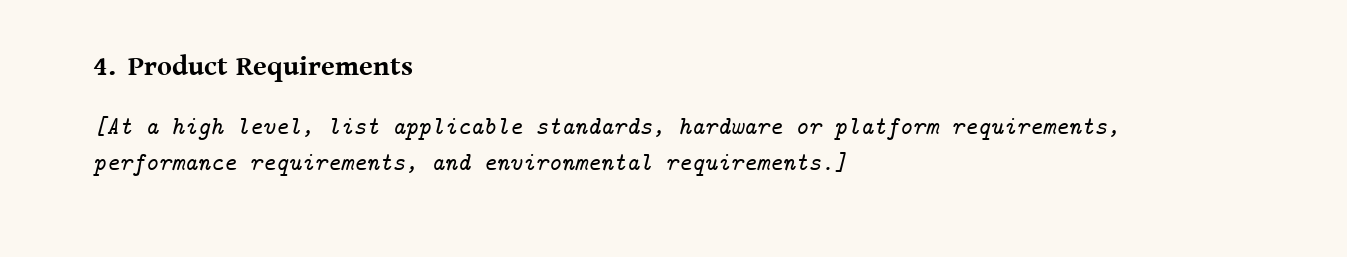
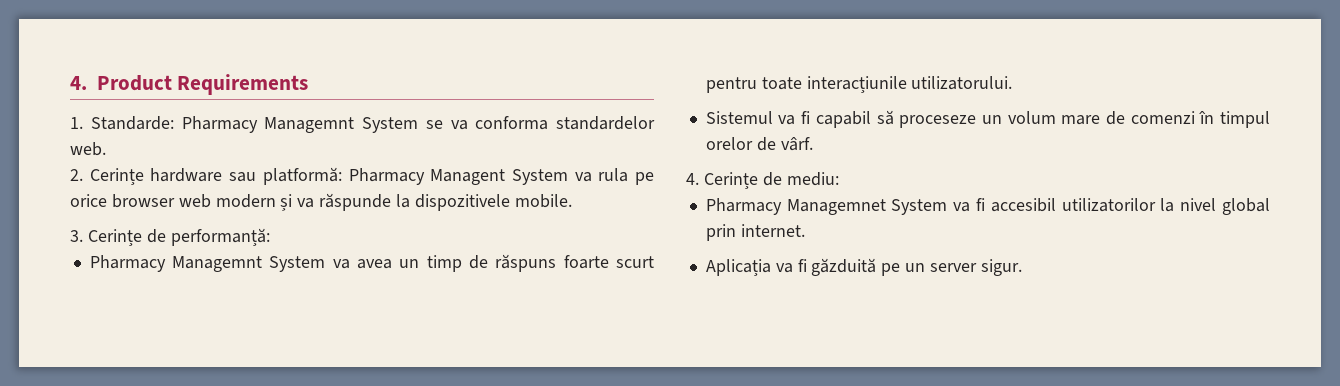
- [At a high level, list applicable standards, hardware or platform requirements, performance requirements, and environmental requirements.]
+ 1. Standarde: Pharmacy Managemnt System se va conforma standardelor web.
+ 2. Cerințe hardware sau platformă: Pharmacy Managent System va rula pe orice browser web modern și va răspunde la dispozitivele mobile.
+ 3. Cerințe de performanță:
+ Pharmacy Managemnt System va avea un timp de răspuns foarte scurt pentru toate interacțiunile utilizatorului.
+ Sistemul va fi capabil să proceseze un volum mare de comenzi în timpul orelor de vârf.
+ 4. Cerințe de mediu:
+ Pharmacy Managemnet System va fi accesibil utilizatorilor la nivel global prin internet.
+ Aplicația va fi găzduită pe un server sigur.

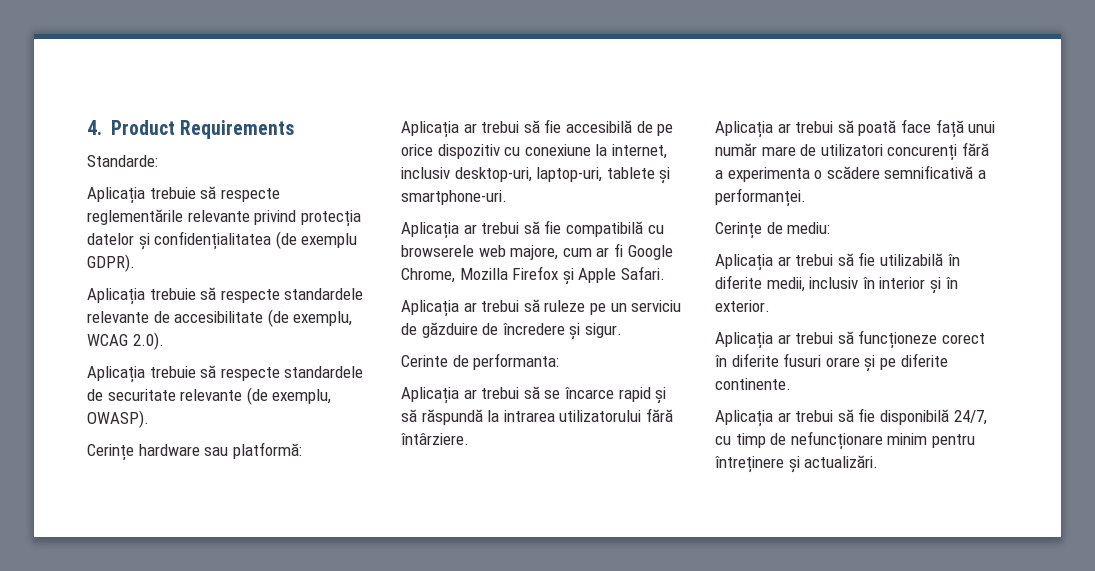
- 1. Standarde: Pharmacy Managemnt System se va conforma standardelor web.
- 2. Cerințe hardware sau platformă: Pharmacy Managent System va rula pe orice browser web modern și va răspunde la dispozitivele mobile.
- 3. Cerințe de performanță:
- Pharmacy Managemnt System va avea un timp de răspuns foarte scurt pentru toate interacțiunile utilizatorului.
- Sistemul va fi capabil să proceseze un volum mare de comenzi în timpul orelor de vârf.
- 4. Cerințe de mediu:
- Pharmacy Managemnet System va fi accesibil utilizatorilor la nivel global prin internet.
- Aplicația va fi găzduită pe un server sigur.
+ Standarde:
+ Aplicația trebuie să respecte reglementările relevante privind protecția datelor și confidențialitatea (de exemplu GDPR).
+ Aplicația trebuie să respecte standardele relevante de accesibilitate (de exemplu, WCAG 2.0).
+ Aplicația trebuie să respecte standardele de securitate relevante (de exemplu, OWASP).
+ Cerințe hardware sau platformă:
+ Aplicația ar trebui să fie accesibilă de pe orice dispozitiv cu conexiune la internet, inclusiv desktop-uri, laptop-uri, tablete și smartphone-uri.
+ Aplicația ar trebui să fie compatibilă cu browserele web majore, cum ar fi Google Chrome, Mozilla Firefox și Apple Safari.
+ Aplicația ar trebui să ruleze pe un serviciu de găzduire de încredere și sigur.
+ Cerinte de performanta:
+ Aplicația ar trebui să se încarce rapid și să răspundă la intrarea utilizatorului fără întârziere.
+ Aplicația ar trebui să poată face față unui număr mare de utilizatori concurenți fără a experimenta o scădere semnificativă a performanței.
+ Cerințe de mediu:
+ Aplicația ar trebui să fie utilizabilă în diferite medii, inclusiv în interior și în exterior.
+ Aplicația ar trebui să funcționeze corect în diferite fusuri orare și pe diferite continente.
+ Aplicația ar trebui să fie disponibilă 24/7, cu timp de nefuncționare minim pentru întreținere și actualizări.

